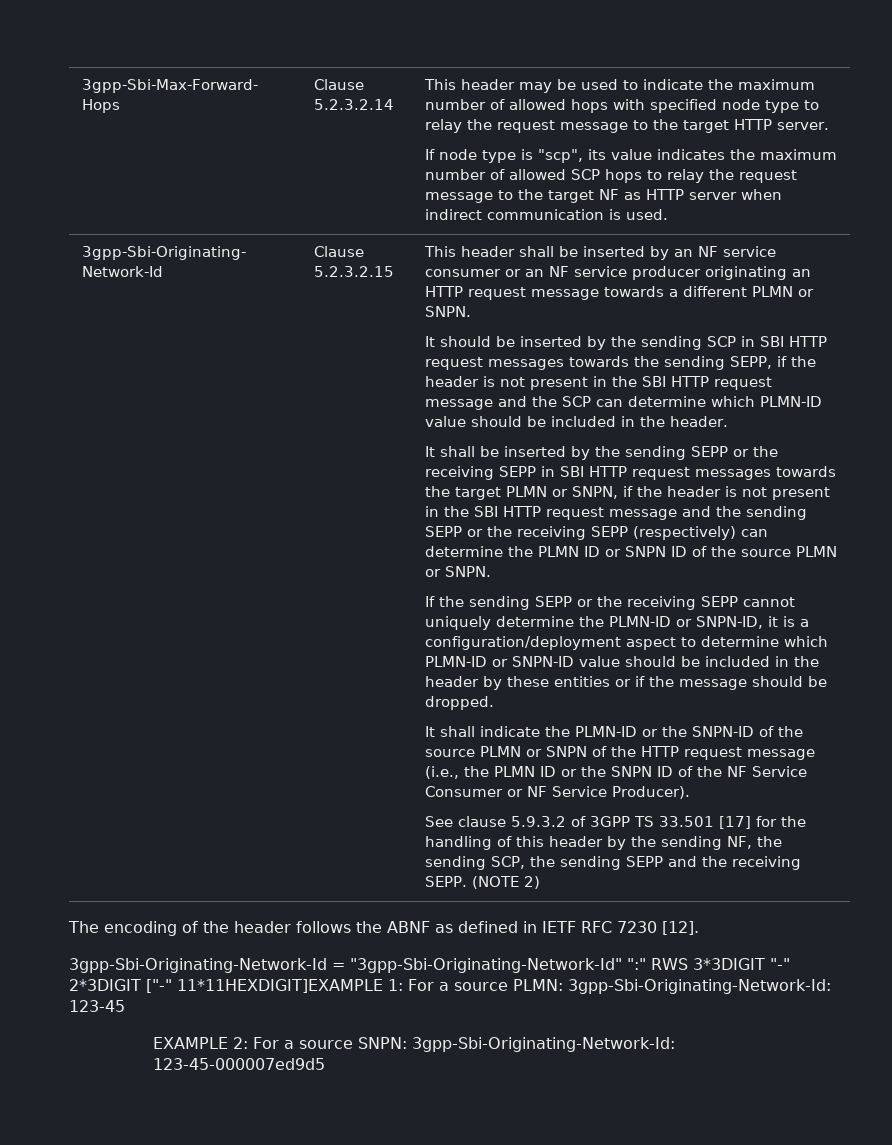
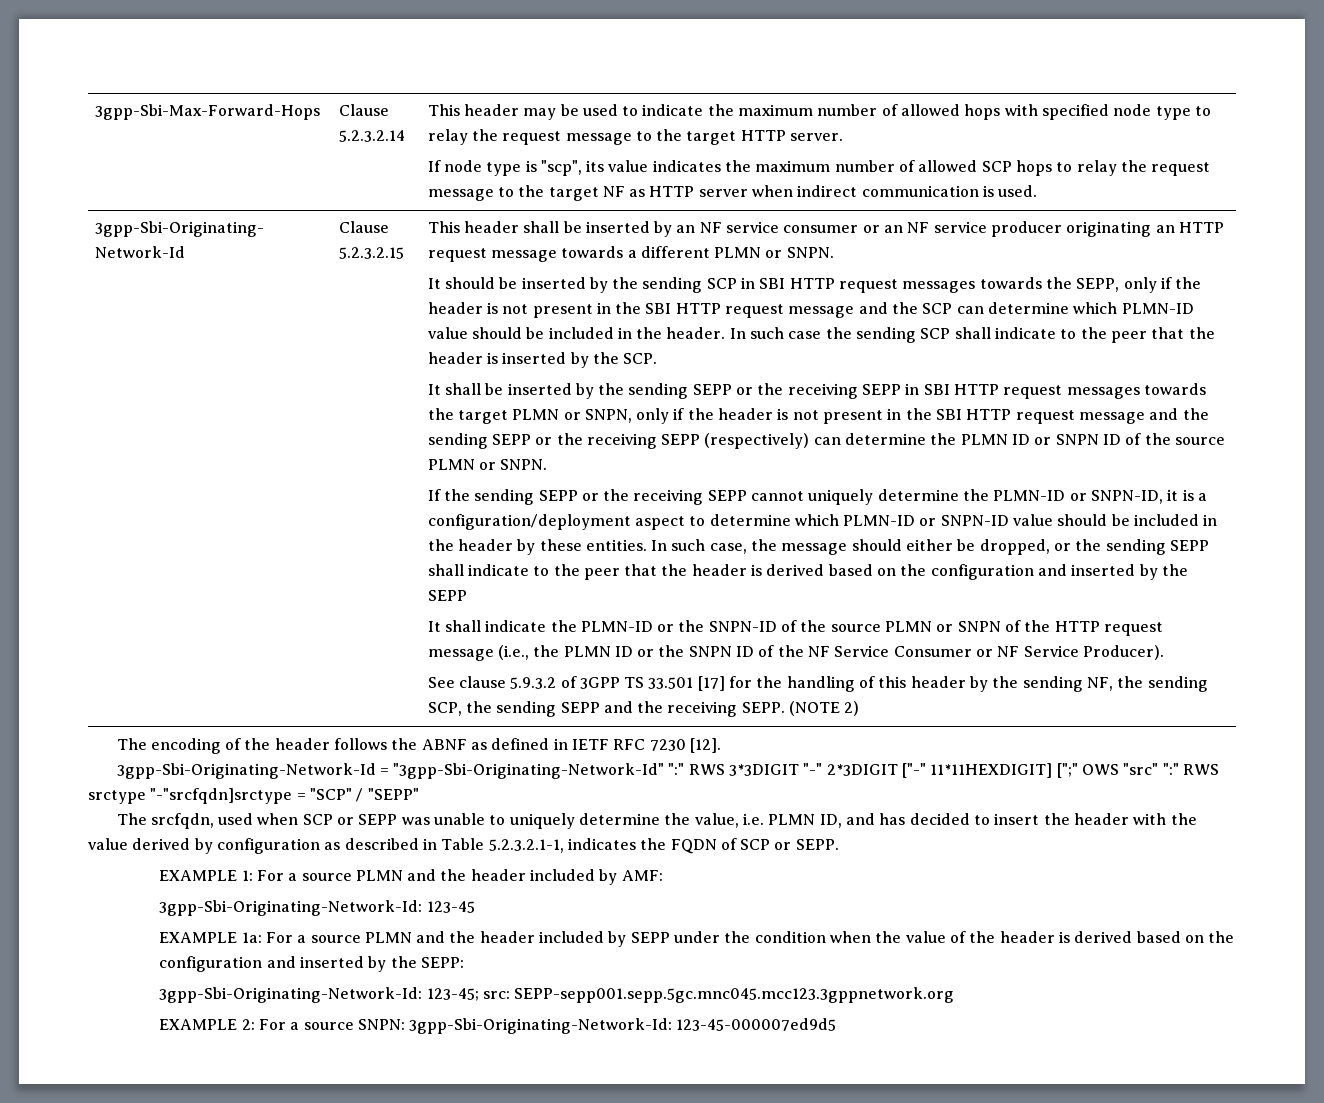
- It should be inserted by the sending SCP in SBI HTTP request messages towards the sending SEPP, if the header is not present in the SBI HTTP request message and the SCP can determine which PLMN-ID value should be included in the header.
+ It should be inserted by the sending SCP in SBI HTTP request messages towards the SEPP, only if the header is not present in the SBI HTTP request message and the SCP can determine which PLMN-ID value should be included in the header. In such case the sending SCP shall indicate to the peer that the header is inserted by the SCP.
- It shall be inserted by the sending SEPP or the receiving SEPP in SBI HTTP request messages towards the target PLMN or SNPN, if the header is not present in the SBI HTTP request message and the sending SEPP or the receiving SEPP (respectively) can determine the PLMN ID or SNPN ID of the source PLMN or SNPN.
+ It shall be inserted by the sending SEPP or the receiving SEPP in SBI HTTP request messages towards the target PLMN or SNPN, only if the header is not present in the SBI HTTP request message and the sending SEPP or the receiving SEPP (respectively) can determine the PLMN ID or SNPN ID of the source PLMN or SNPN.
- If the sending SEPP or the receiving SEPP cannot uniquely determine the PLMN-ID or SNPN-ID, it is a configuration/deployment aspect to determine which PLMN-ID or SNPN-ID value should be included in the header by these entities or if the message should be dropped.
+ If the sending SEPP or the receiving SEPP cannot uniquely determine the PLMN-ID or SNPN-ID, it is a configuration/deployment aspect to determine which PLMN-ID or SNPN-ID value should be included in the header by these entities. In such case, the message should either be dropped, or the sending SEPP shall indicate to the peer that the header is derived based on the configuration and inserted by the SEPP
- 3gpp-Sbi-Originating-Network-Id = "3gpp-Sbi-Originating-Network-Id" ":" RWS 3*3DIGIT "-" 2*3DIGIT ["-" 11*11HEXDIGIT]EXAMPLE 1: For a source PLMN: 3gpp-Sbi-Originating-Network-Id: 123-45
+ 3gpp-Sbi-Originating-Network-Id = "3gpp-Sbi-Originating-Network-Id" ":" RWS 3*3DIGIT "-" 2*3DIGIT ["-" 11*11HEXDIGIT] [";" OWS "src" ":" RWS srctype "-"srcfqdn]srctype = "SCP" / "SEPP"
+ The srcfqdn, used when SCP or SEPP was unable to uniquely determine the value, i.e. PLMN ID, and has decided to insert the header with the value derived by configuration as described in Table 5.2.3.2.1-1, indicates the FQDN of SCP or SEPP.
+ EXAMPLE 1: For a source PLMN and the header included by AMF:
+ 3gpp-Sbi-Originating-Network-Id: 123-45
+ EXAMPLE 1a: For a source PLMN and the header included by SEPP under the condition when the value of the header is derived based on the configuration and inserted by the SEPP:
+ 3gpp-Sbi-Originating-Network-Id: 123-45; src: SEPP-sepp001.sepp.5gc.mnc045.mcc123.3gppnetwork.org

